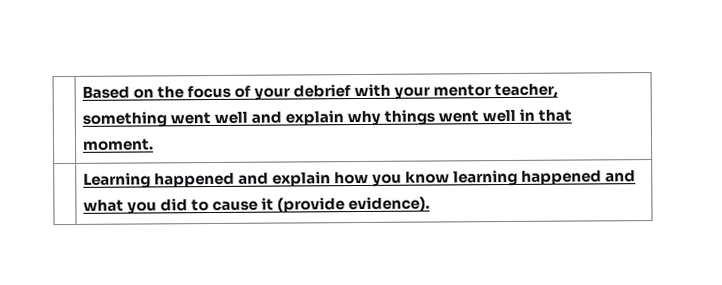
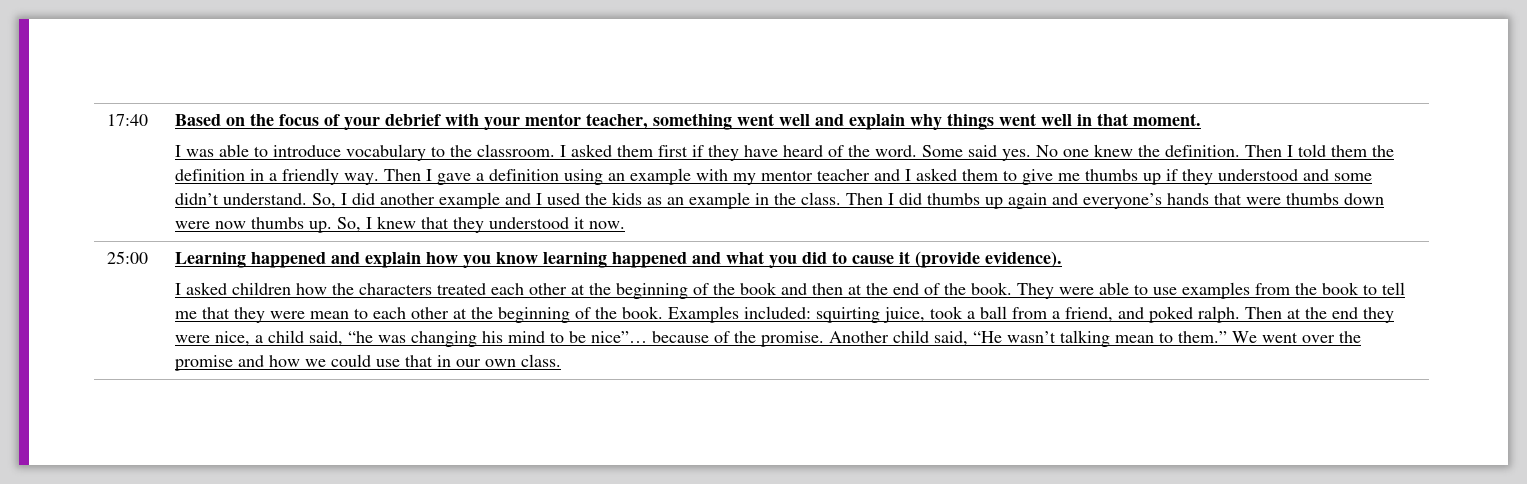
+ 17:40
+ I was able to introduce vocabulary to the classroom. I asked them first if they have heard of the word. Some said yes. No one knew the definition. Then I told them the definition in a friendly way. Then I gave a definition using an example with my mentor teacher and I asked them to give me thumbs up if they understood and some didn’t understand. So, I did another example and I used the kids as an example in the class. Then I did thumbs up again and everyone’s hands that were thumbs down were now thumbs up. So, I knew that they understood it now.
+ 25:00
+ I asked children how the characters treated each other at the beginning of the book and then at the end of the book. They were able to use examples from the book to tell me that they were mean to each other at the beginning of the book. Examples included: squirting juice, took a ball from a friend, and poked ralph. Then at the end they were nice, a child said, “he was changing his mind to be nice”… because of the promise. Another child said, “He wasn’t talking mean to them.” We went over the promise and how we could use that in our own class.

